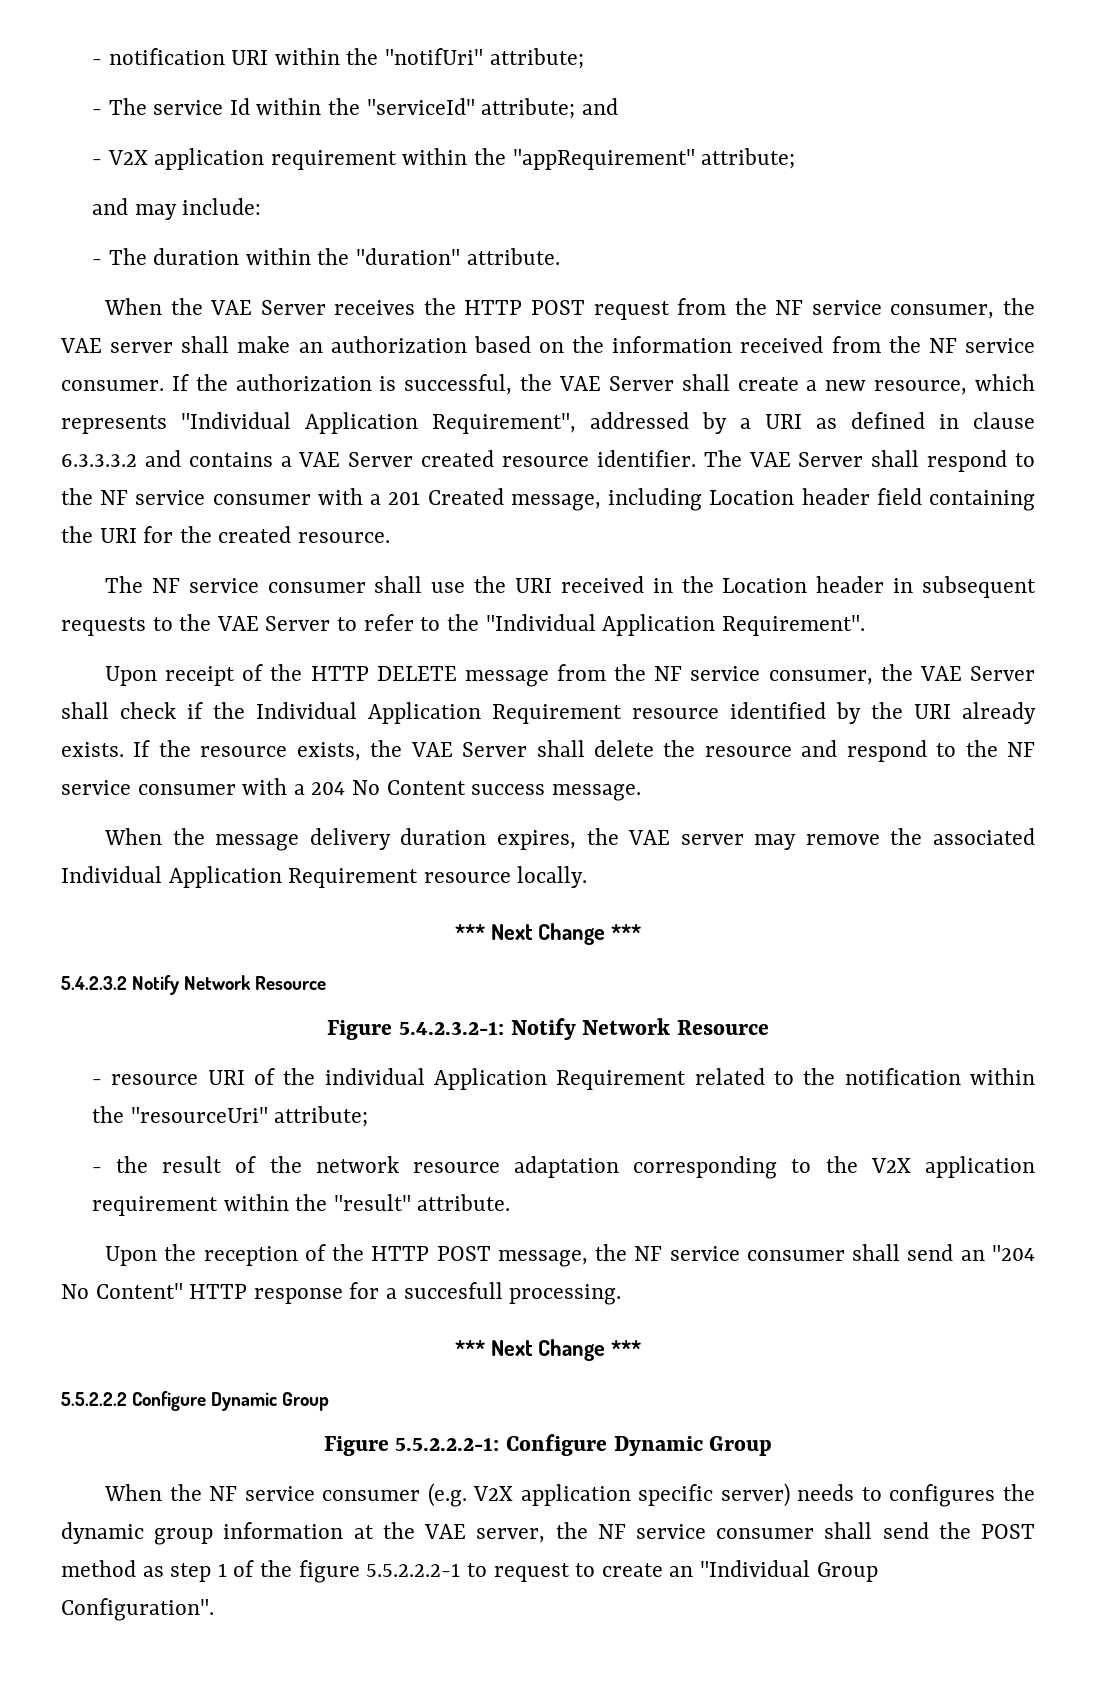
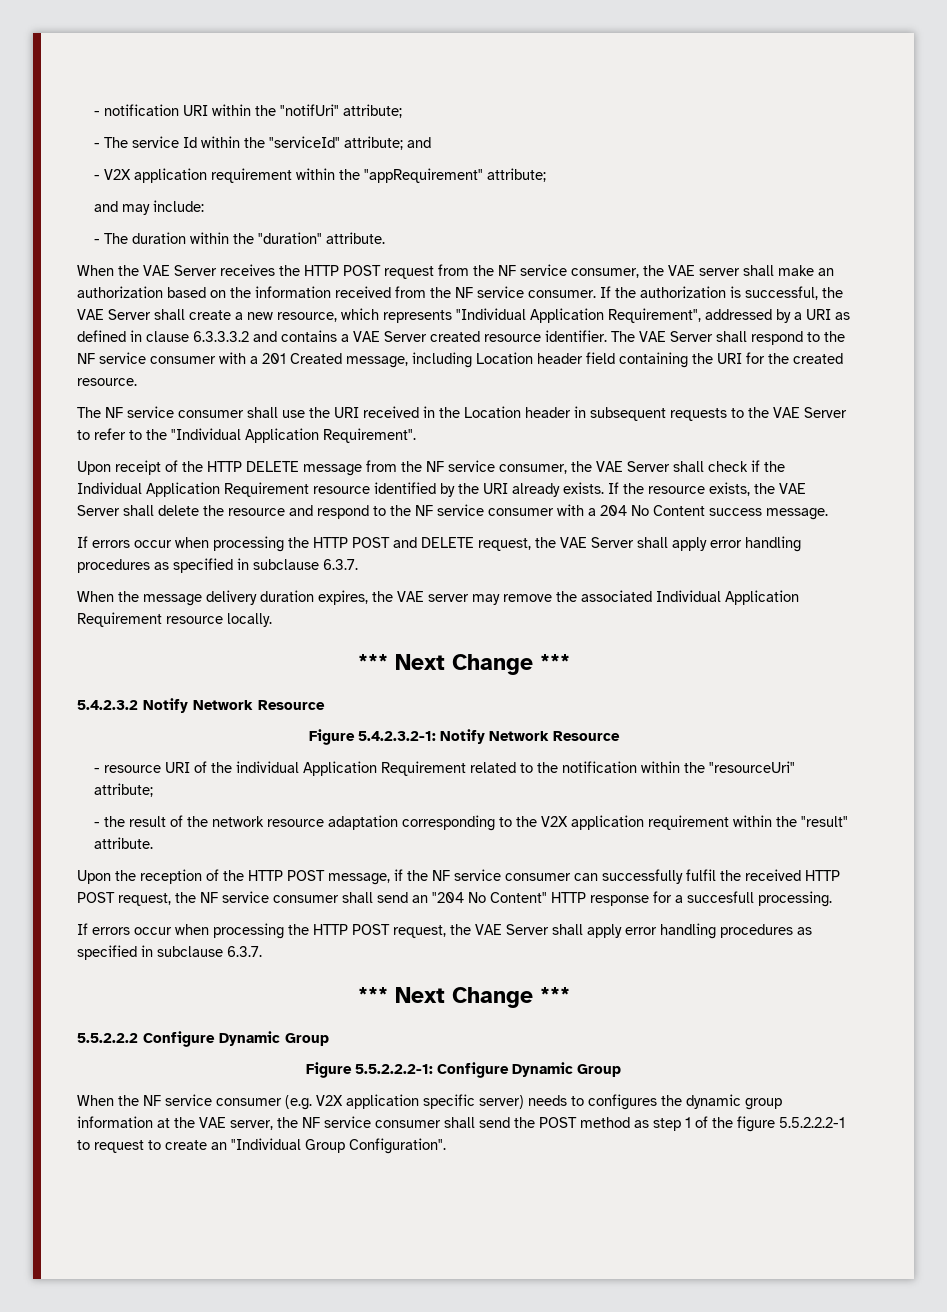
+ If errors occur when processing the HTTP POST and DELETE request, the VAE Server shall apply error handling procedures as specified in subclause 6.3.7.
- Upon the reception of the HTTP POST message, the NF service consumer shall send an "204 No Content" HTTP response for a succesfull processing.
+ Upon the reception of the HTTP POST message, if the NF service consumer can successfully fulfil the received HTTP POST request, the NF service consumer shall send an "204 No Content" HTTP response for a succesfull processing.
+ If errors occur when processing the HTTP POST request, the VAE Server shall apply error handling procedures as specified in subclause 6.3.7.

